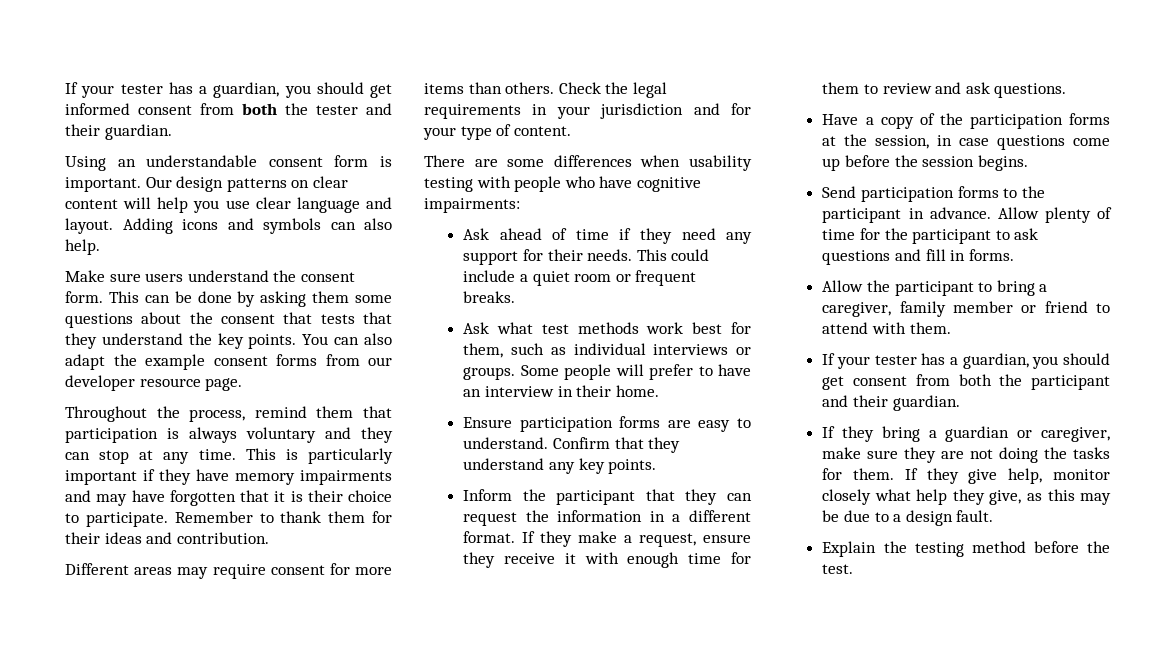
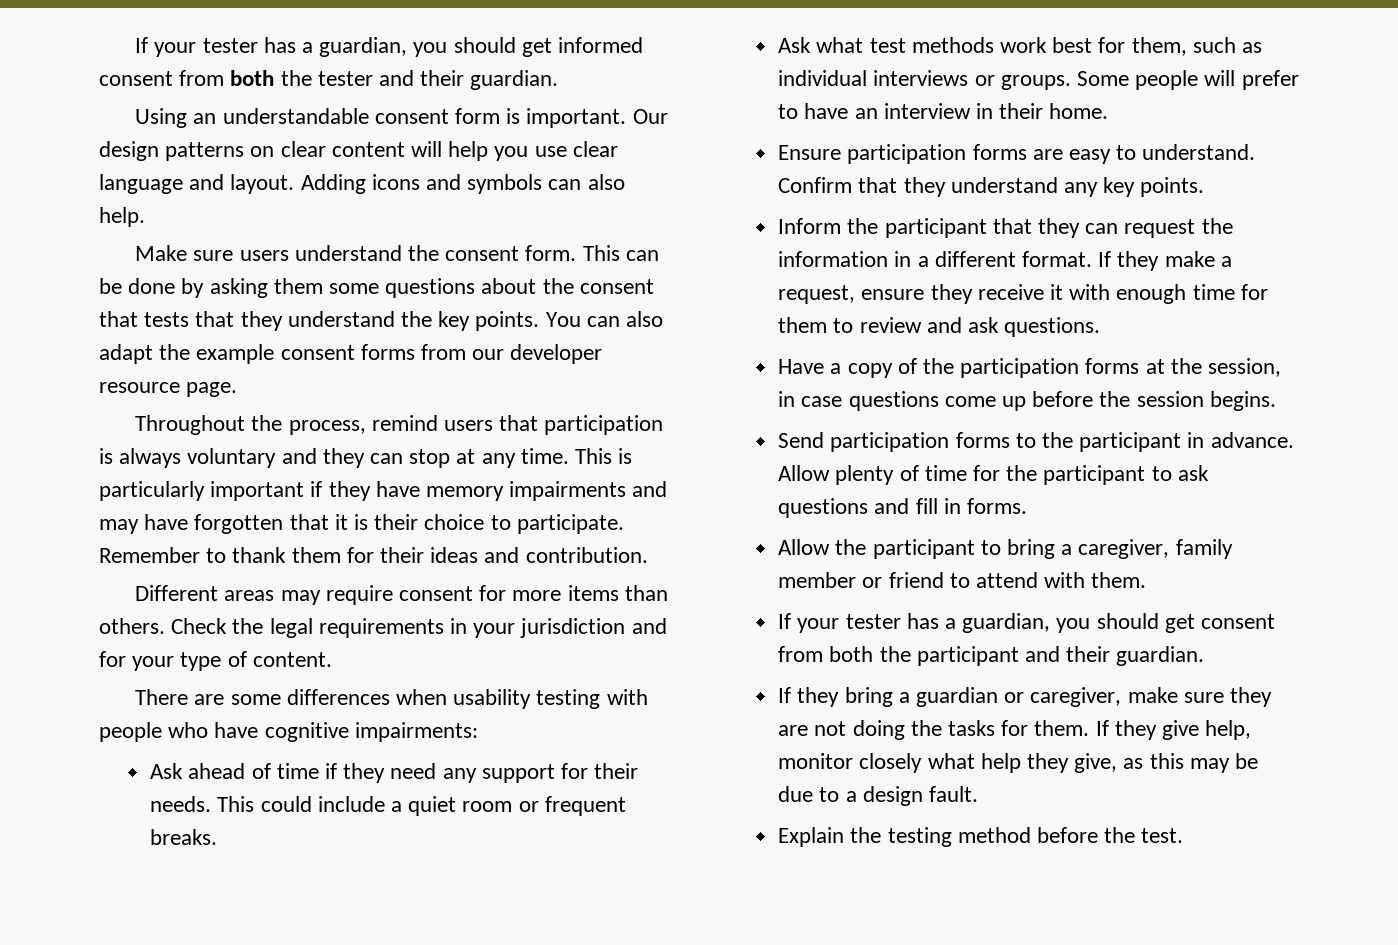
- Throughout the process, remind them that participation is always voluntary and they can stop at any time.
+ Throughout the process, remind users that participation is always voluntary and they can stop at any time.

